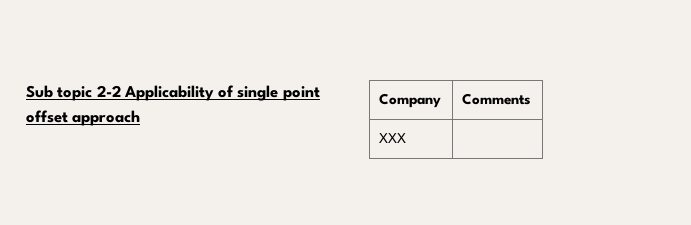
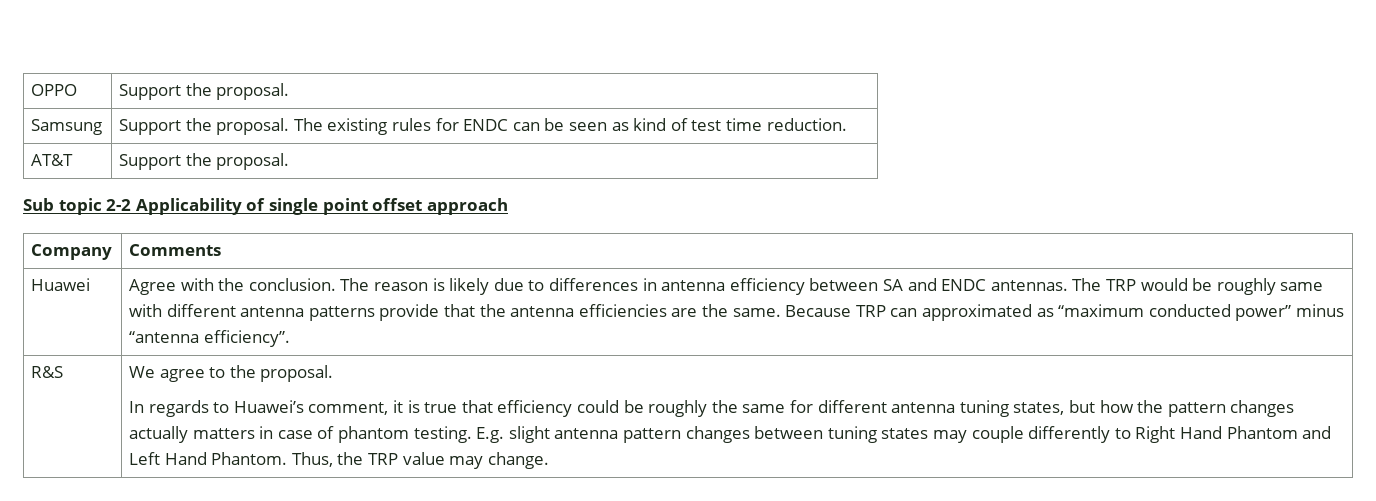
+ OPPO | Support the proposal.
+ Samsung | Support the proposal. The existing rules for ENDC can be seen as kind of test time reduction.
+ AT&T | Support the proposal.
- XXX
+ Huawei | Agree with the conclusion. The reason is likely due to differences in antenna efficiency between SA and ENDC antennas. The TRP would be roughly same with different antenna patterns provide that the antenna efficiencies are the same. Because TRP can approximated as “maximum conducted power” minus “antenna efficiency”.
+ R&S | We agree to the proposal.
+ In regards to Huawei’s comment, it is true that efficiency could be roughly the same for different antenna tuning states, but how the pattern changes actually matters in case of phantom testing. E.g. slight antenna pattern changes between tuning states may couple differently to Right Hand Phantom and Left Hand Phantom. Thus, the TRP value may change.

